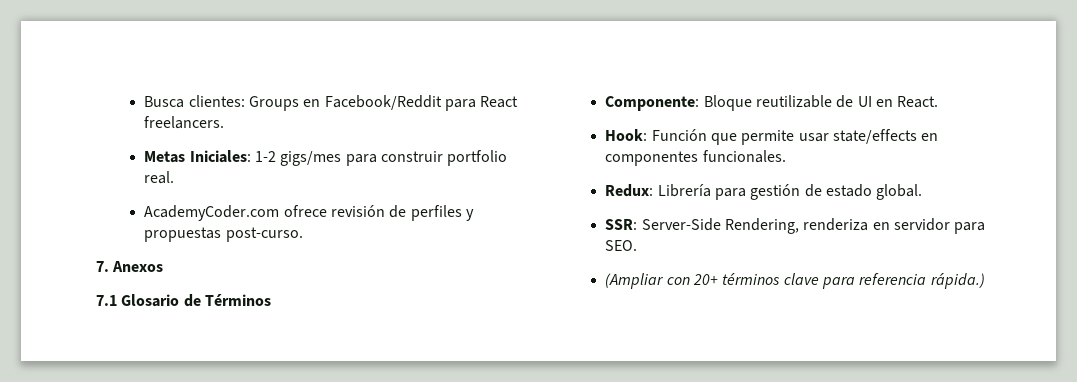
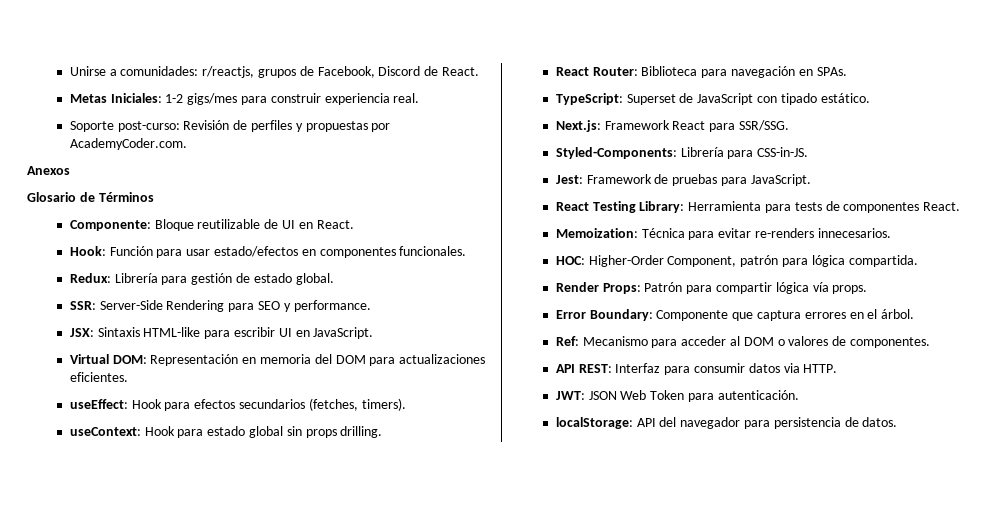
- Busca clientes: Groups en Facebook/Reddit para React freelancers.
+ Unirse a comunidades: r/reactjs, grupos de Facebook, Discord de React.
- Metas Iniciales: 1-2 gigs/mes para construir portfolio real.
+ Metas Iniciales: 1-2 gigs/mes para construir experiencia real.
- AcademyCoder.com ofrece revisión de perfiles y propuestas post-curso.
- 7. Anexos
+ Soporte post-curso: Revisión de perfiles y propuestas por AcademyCoder.com.
+ Anexos
- 7.1 Glosario de Términos
+ Glosario de Términos
- Hook: Función que permite usar state/effects en componentes funcionales.
+ Hook: Función para usar estado/efectos en componentes funcionales.
- SSR: Server-Side Rendering, renderiza en servidor para SEO.
- (Ampliar con 20+ términos clave para referencia rápida.)
+ SSR: Server-Side Rendering para SEO y performance.
+ JSX: Sintaxis HTML-like para escribir UI en JavaScript.
+ Virtual DOM: Representación en memoria del DOM para actualizaciones eficientes.
+ useEffect: Hook para efectos secundarios (fetches, timers).
+ useContext: Hook para estado global sin props drilling.
+ React Router: Biblioteca para navegación en SPAs.
+ TypeScript: Superset de JavaScript con tipado estático.
+ Next.js: Framework React para SSR/SSG.
+ Styled-Components: Librería para CSS-in-JS.
+ Jest: Framework de pruebas para JavaScript.
+ React Testing Library: Herramienta para tests de componentes React.
+ Memoization: Técnica para evitar re-renders innecesarios.
+ HOC: Higher-Order Component, patrón para lógica compartida.
+ Render Props: Patrón para compartir lógica vía props.
+ Error Boundary: Componente que captura errores en el árbol.
+ Ref: Mecanismo para acceder al DOM o valores de componentes.
+ API REST: Interfaz para consumir datos via HTTP.
+ JWT: JSON Web Token para autenticación.
+ localStorage: API del navegador para persistencia de datos.

